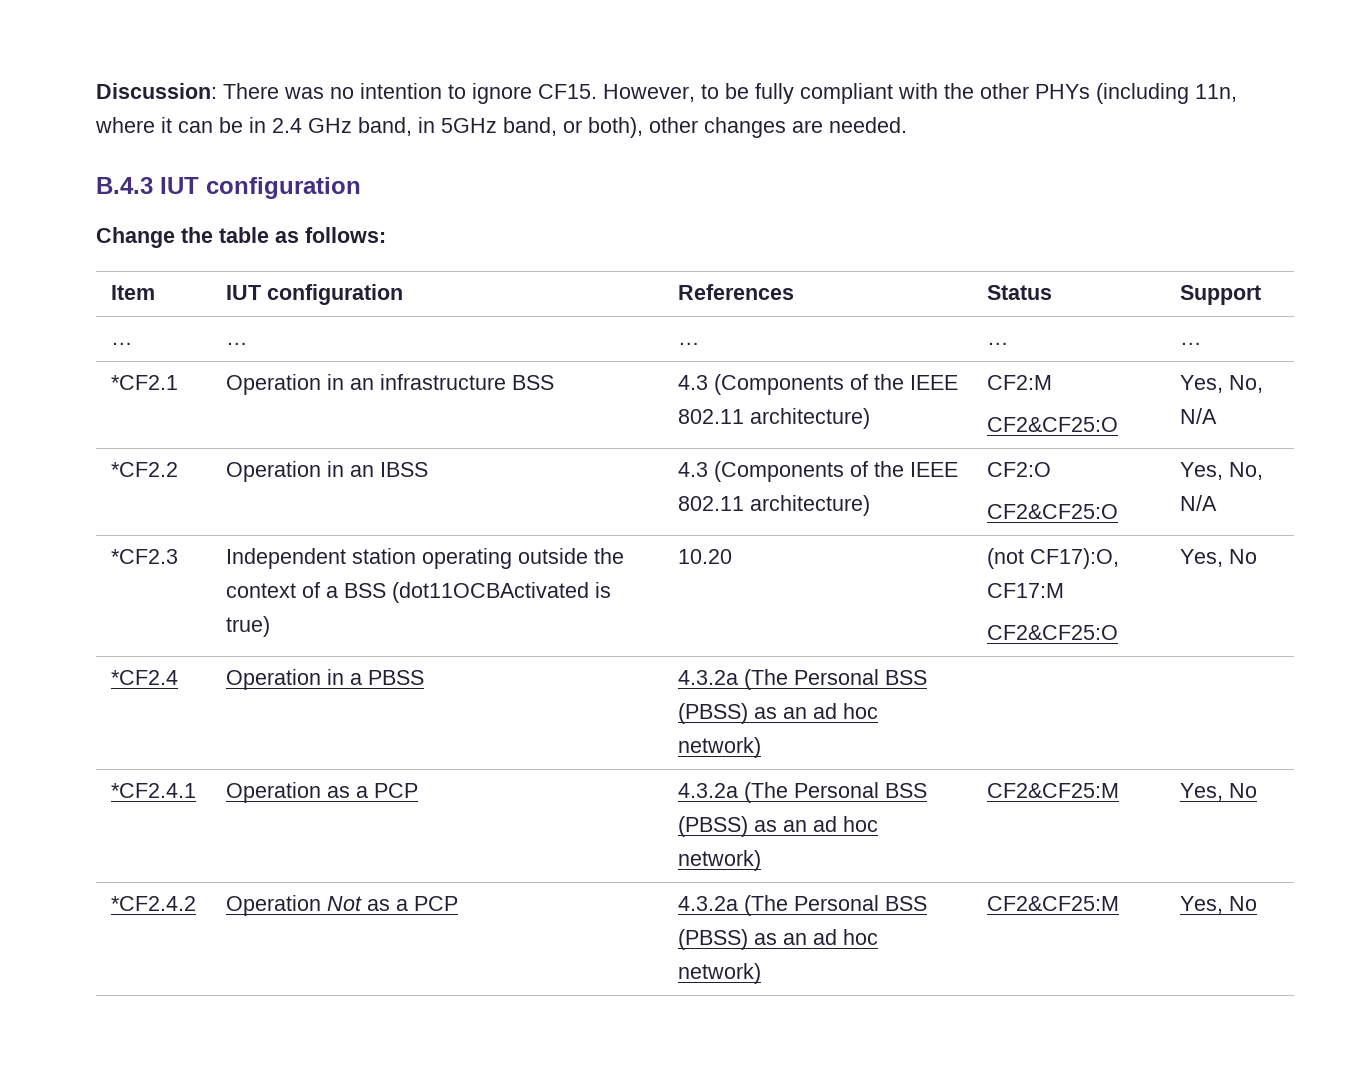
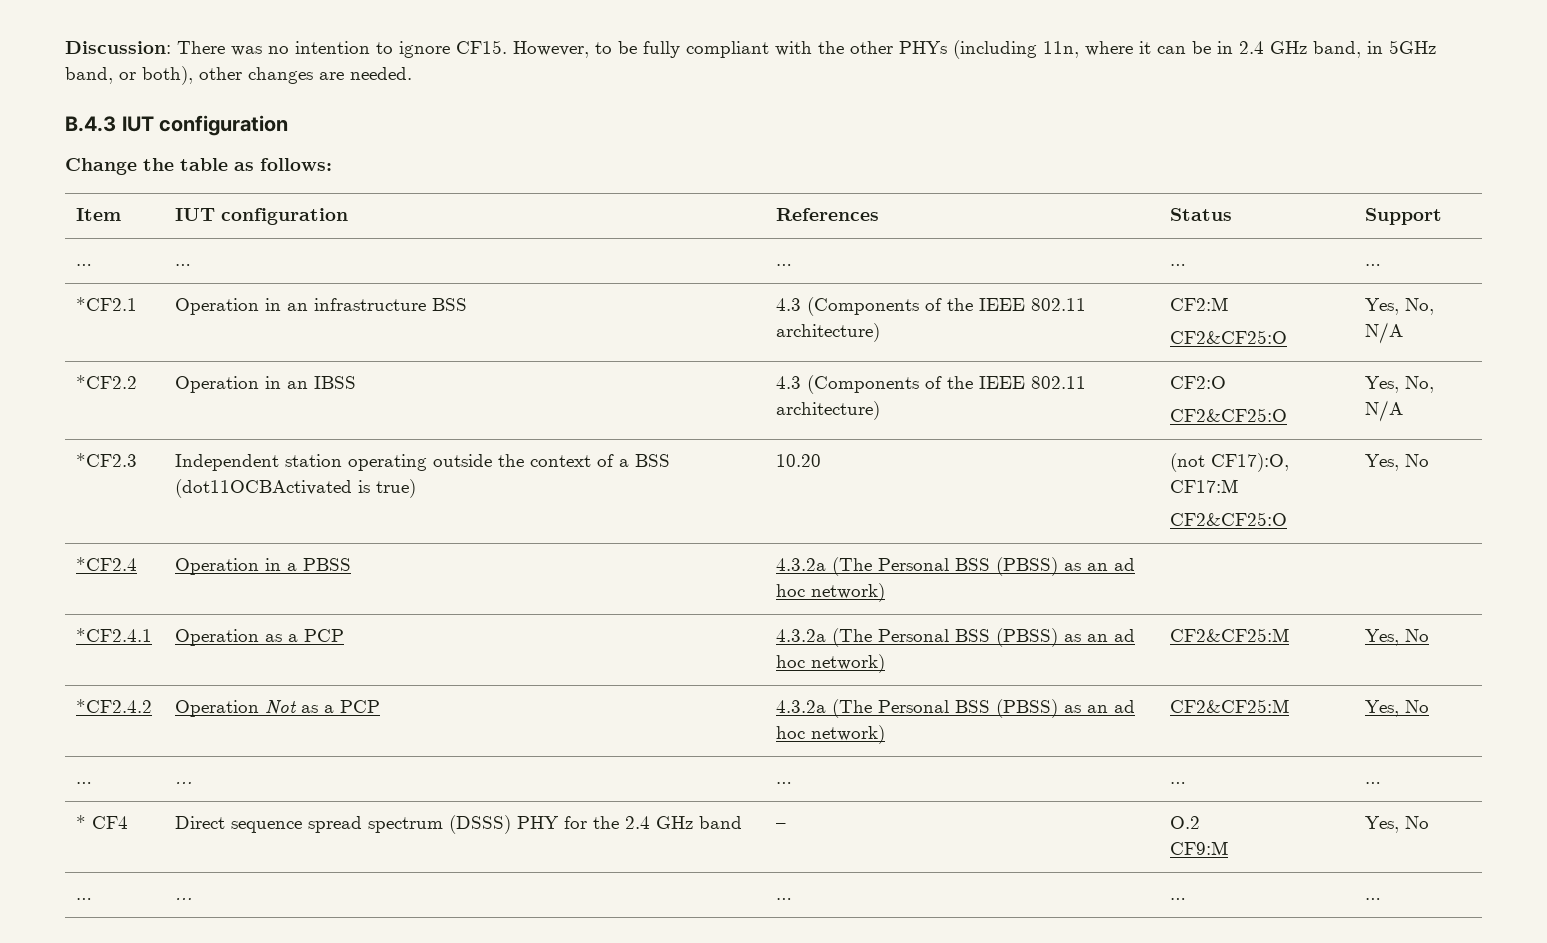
  *CF2.4.2 | Operation Not as a PCP | 4.3.2a (The Personal BSS (PBSS) as an ad hoc network) | CF2&CF25:M | Yes, No
+ … | … | … | … | …
+ * CF4 | Direct sequence spread spectrum (DSSS) PHY for the 2.4 GHz band | – | O.2
+ CF9:M | Yes, No
+ … | … | … | … | …

